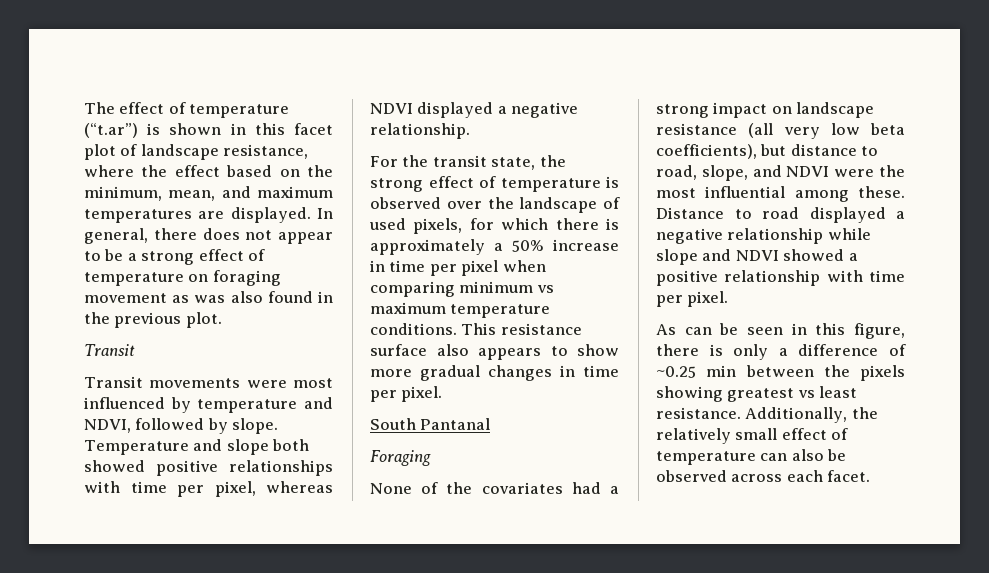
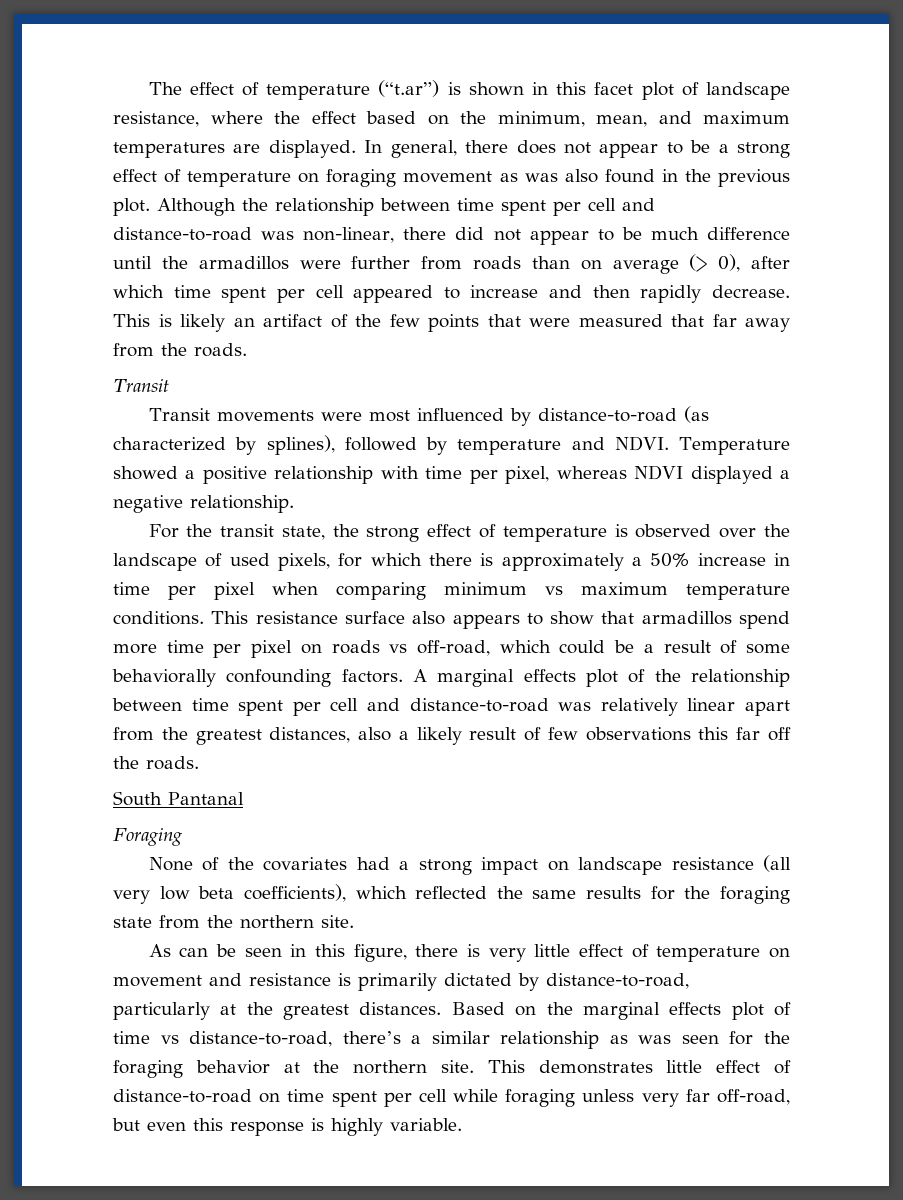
+ Although the relationship between time spent per cell and distance-to-road was non-linear, there did not appear to be much difference until the armadillos were further from roads than on average (> 0), after which time spent per cell appeared to increase and then rapidly decrease. This is likely an artifact of the few points that were measured that far away from the roads.
- Transit movements were most influenced by temperature and NDVI, followed by slope. Temperature and slope both showed positive relationships with time per pixel, whereas NDVI displayed a negative relationship.
+ Transit movements were most influenced by distance-to-road (as characterized by splines), followed by temperature and NDVI. Temperature showed a positive relationship with time per pixel, whereas NDVI displayed a negative relationship.
- This resistance surface also appears to show more gradual changes in time per pixel.
+ This resistance surface also appears to show that armadillos spend more time per pixel on roads vs off-road, which could be a result of some behaviorally confounding factors. A marginal effects plot of the relationship between time spent per cell and distance-to-road was relatively linear apart from the greatest distances, also a likely result of few observations this far off the roads.
- None of the covariates had a strong impact on landscape resistance (all very low beta coefficients), but distance to road, slope, and NDVI were the most influential among these. Distance to road displayed a negative relationship while slope and NDVI showed a positive relationship with time per pixel.
+ None of the covariates had a strong impact on landscape resistance (all very low beta coefficients), which reflected the same results for the foraging state from the northern site.
- As can be seen in this figure, there is only a difference of ~0.25 min between the pixels showing greatest vs least resistance. Additionally, the relatively small effect of temperature can also be observed across each facet.
+ As can be seen in this figure, there is very little effect of temperature on movement and resistance is primarily dictated by distance-to-road, particularly at the greatest distances. Based on the marginal effects plot of time vs distance-to-road, there’s a similar relationship as was seen for the foraging behavior at the northern site. This demonstrates little effect of distance-to-road on time spent per cell while foraging unless very far off-road, but even this response is highly variable.

